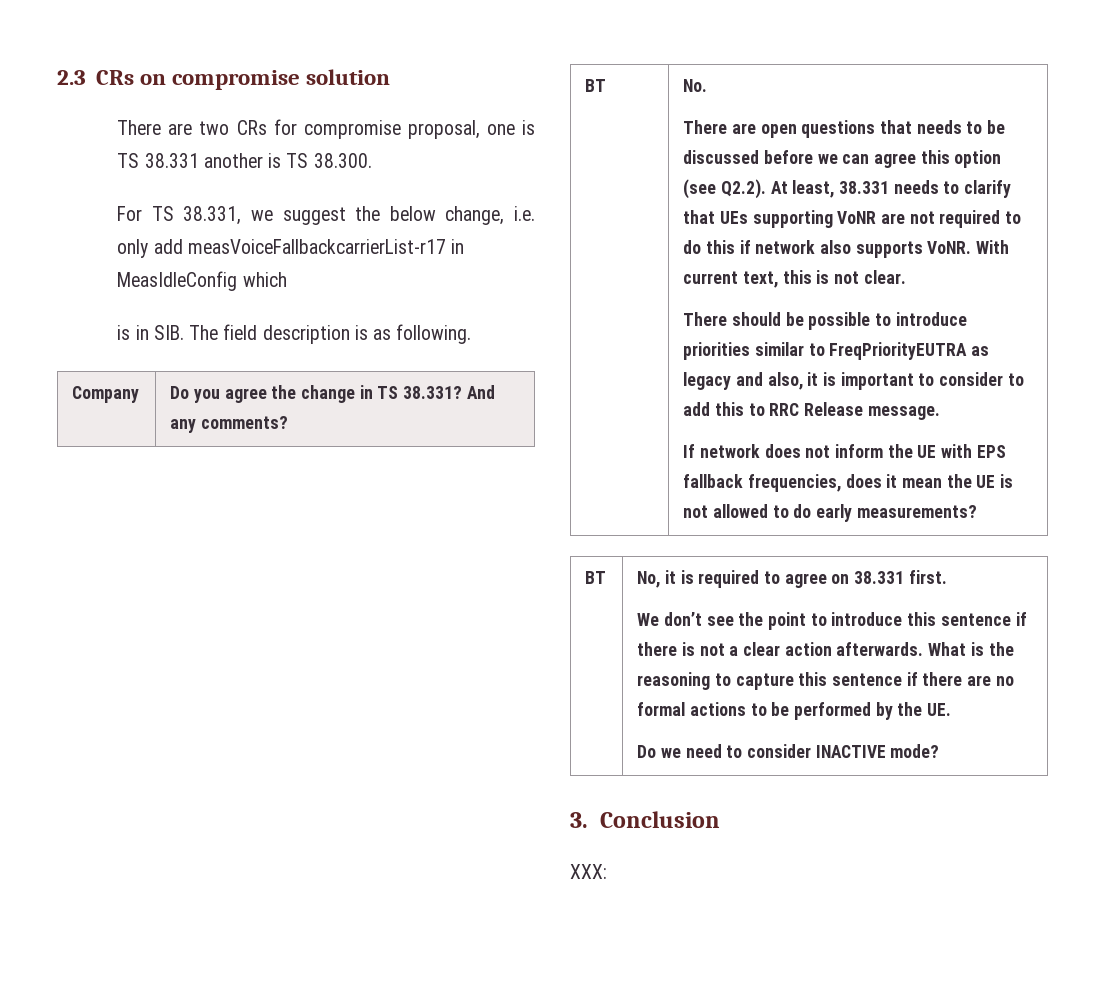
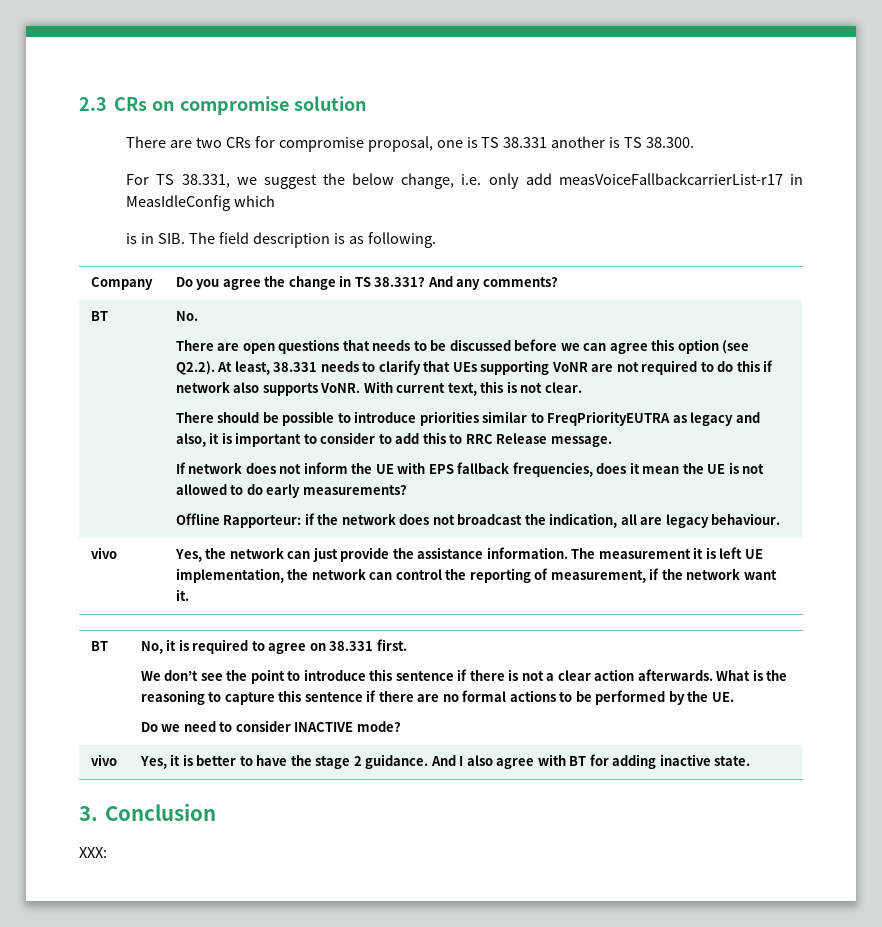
+ Offline Rapporteur: if the network does not broadcast the indication, all are legacy behaviour.
+ vivo | Yes, the network can just provide the assistance information. The measurement it is left UE implementation, the network can control the reporting of measurement, if the network want it.
+ vivo | Yes, it is better to have the stage 2 guidance. And I also agree with BT for adding inactive state.

